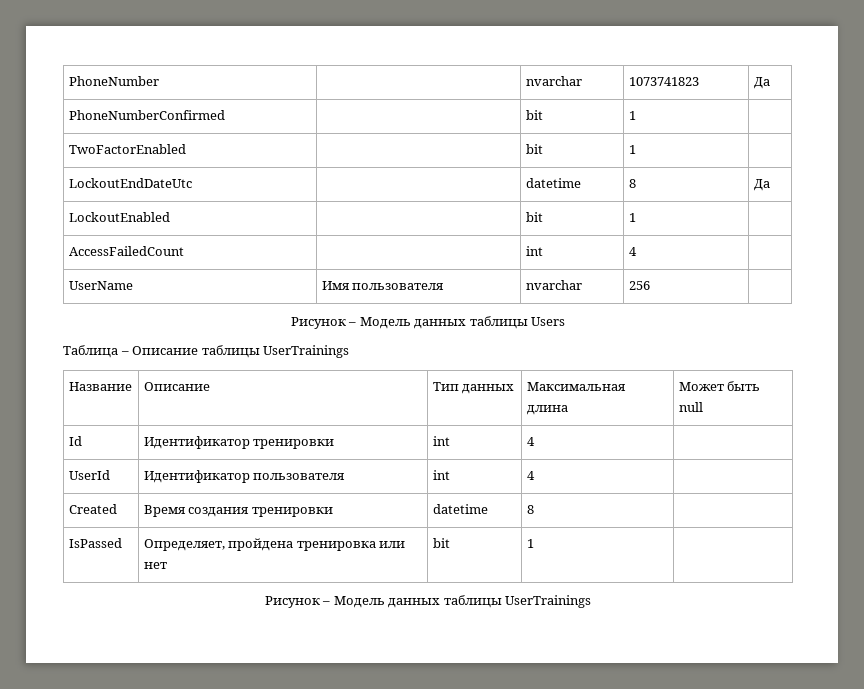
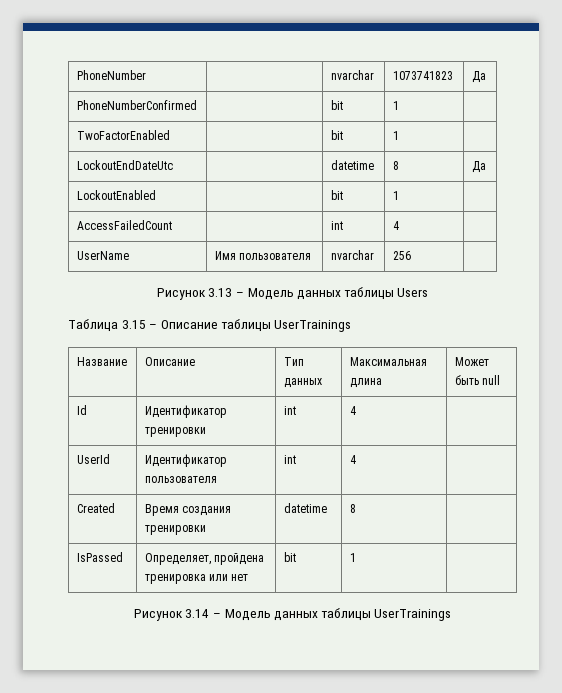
- Рисунок – Модель данных таблицы Users
+ Рисунок 3.13 – Модель данных таблицы Users
- Таблица – Описание таблицы UserTrainings
+ Таблица 3.15 – Описание таблицы UserTrainings
- Рисунок – Модель данных таблицы UserTrainings
+ Рисунок 3.14 – Модель данных таблицы UserTrainings

